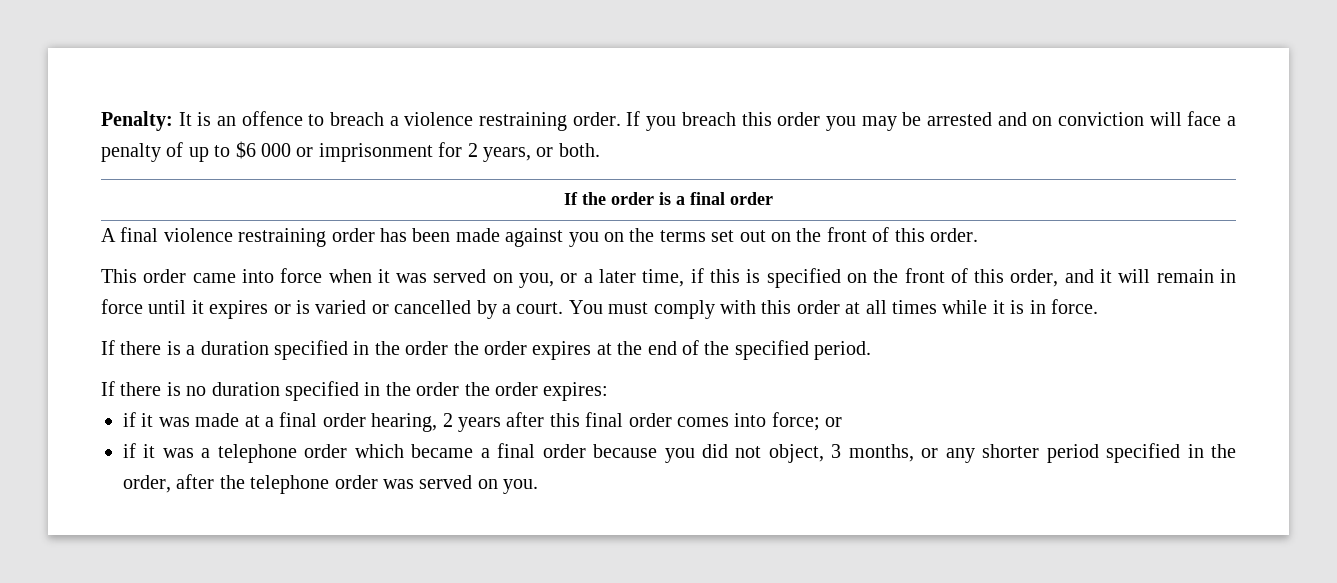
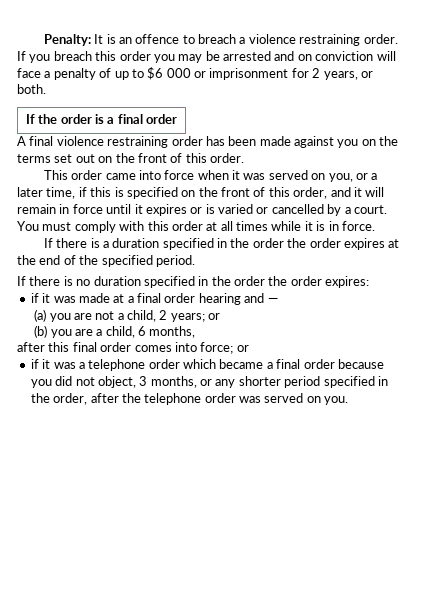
- if it was made at a final order hearing, 2 years after this final order comes into force; or
+ if it was made at a final order hearing and —
+ (a) you are not a child, 2 years; or
+ (b) you are a child, 6 months,
+ after this final order comes into force; or

